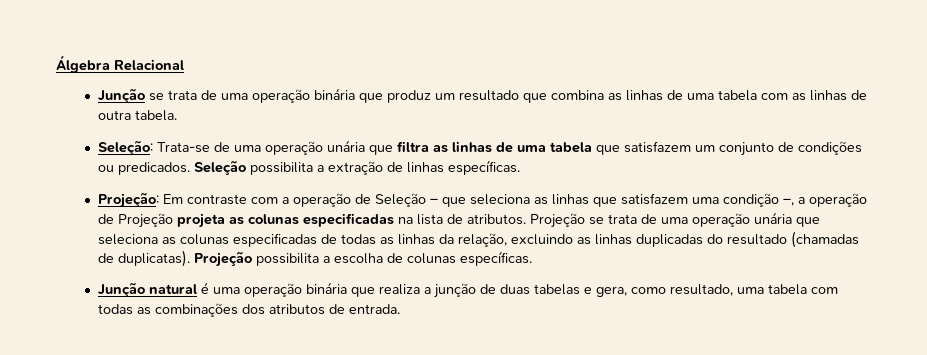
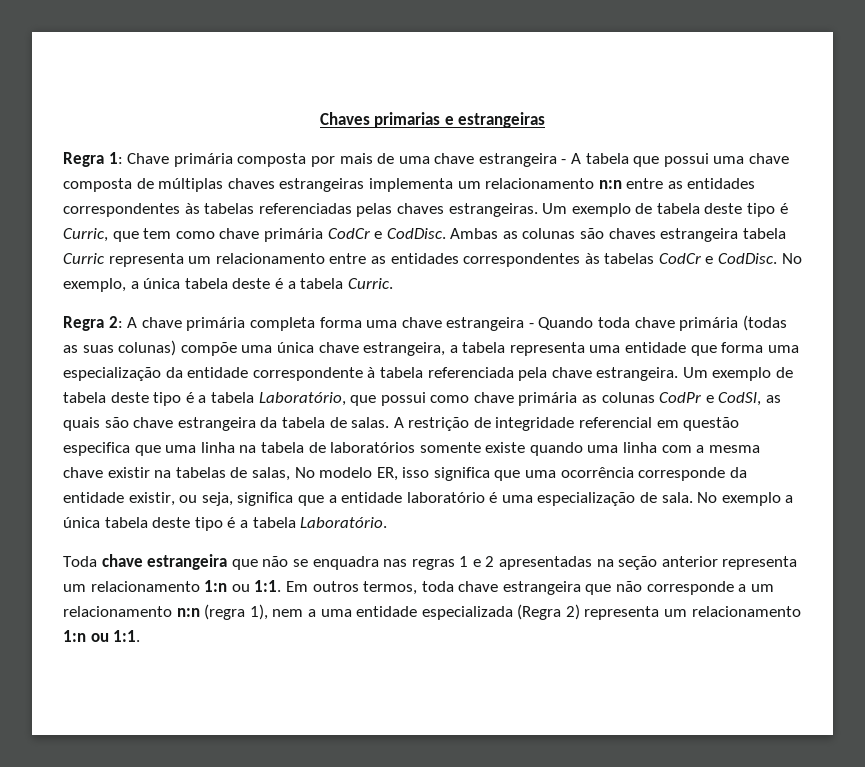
- Álgebra Relacional
- Junção se trata de uma operação binária que produz um resultado que combina as linhas de uma tabela com as linhas de outra tabela.
- Seleção: Trata-se de uma operação unária que filtra as linhas de uma tabela que satisfazem um conjunto de condições ou predicados. Seleção possibilita a extração de linhas específicas.
- Projeção: Em contraste com a operação de Seleção – que seleciona as linhas que satisfazem uma condição –, a operação de Projeção projeta as colunas especificadas na lista de atributos. Projeção se trata de uma operação unária que seleciona as colunas especificadas de todas as linhas da relação, excluindo as linhas duplicadas do resultado (chamadas de duplicatas). Projeção possibilita a escolha de colunas específicas.
- Junção natural é uma operação binária que realiza a junção de duas tabelas e gera, como resultado, uma tabela com todas as combinações dos atributos de entrada.
+ Chaves primarias e estrangeiras
+ Regra 1: Chave primária composta por mais de uma chave estrangeira - A tabela que possui uma chave composta de múltiplas chaves estrangeiras implementa um relacionamento n:n entre as entidades correspondentes às tabelas referenciadas pelas chaves estrangeiras. Um exemplo de tabela deste tipo é Curric, que tem como chave primária CodCr e CodDisc. Ambas as colunas são chaves estrangeira tabela Curric representa um relacionamento entre as entidades correspondentes às tabelas CodCr e CodDisc. No exemplo, a única tabela deste é a tabela Curric.
+ Regra 2: A chave primária completa forma uma chave estrangeira - Quando toda chave primária (todas as suas colunas) compõe uma única chave estrangeira, a tabela representa uma entidade que forma uma especialização da entidade correspondente à tabela referenciada pela chave estrangeira. Um exemplo de tabela deste tipo é a tabela Laboratório, que possui como chave primária as colunas CodPr e CodSl, as quais são chave estrangeira da tabela de salas. A restrição de integridade referencial em questão especifica que uma linha na tabela de laboratórios somente existe quando uma linha com a mesma chave existir na tabelas de salas, No modelo ER, isso significa que uma ocorrência corresponde da entidade existir, ou seja, significa que a entidade laboratório é uma especialização de sala. No exemplo a única tabela deste tipo é a tabela Laboratório.
+ Toda chave estrangeira que não se enquadra nas regras 1 e 2 apresentadas na seção anterior representa um relacionamento 1:n ou 1:1. Em outros termos, toda chave estrangeira que não corresponde a um relacionamento n:n (regra 1), nem a uma entidade especializada (Regra 2) representa um relacionamento 1:n ou 1:1.

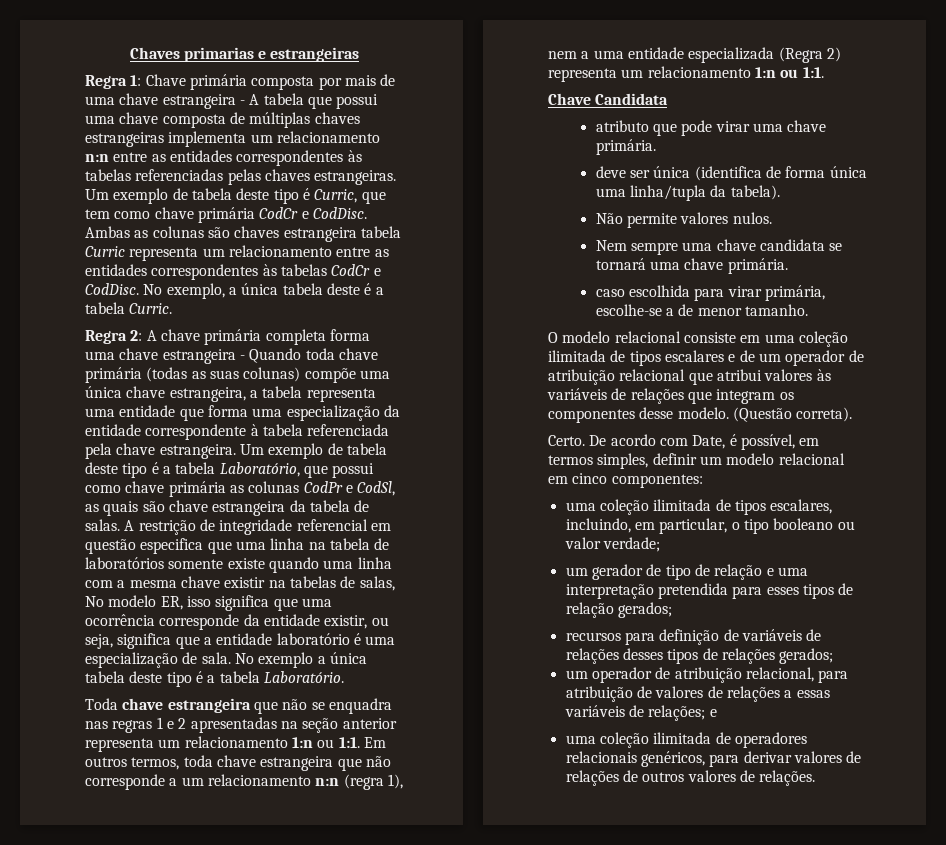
+ Chave Candidata
+ atributo que pode virar uma chave primária.
+ deve ser única (identifica de forma única uma linha/tupla da tabela).
+ Não permite valores nulos.
+ Nem sempre uma chave candidata se tornará uma chave primária.
+ caso escolhida para virar primária, escolhe-se a de menor tamanho.
+ O modelo relacional consiste em uma coleção ilimitada de tipos escalares e de um operador de atribuição relacional que atribui valores às variáveis de relações que integram os componentes desse modelo. (Questão correta).
+ Certo. De acordo com Date, é possível, em termos simples, definir um modelo relacional em cinco componentes:
+ uma coleção ilimitada de tipos escalares, incluindo, em particular, o tipo booleano ou valor verdade;
+ um gerador de tipo de relação e uma interpretação pretendida para esses tipos de relação gerados;
+ recursos para definição de variáveis de relações desses tipos de relações gerados;
+ um operador de atribuição relacional, para atribuição de valores de relações a essas variáveis de relações; e
+ uma coleção ilimitada de operadores relacionais genéricos, para derivar valores de relações de outros valores de relações.

